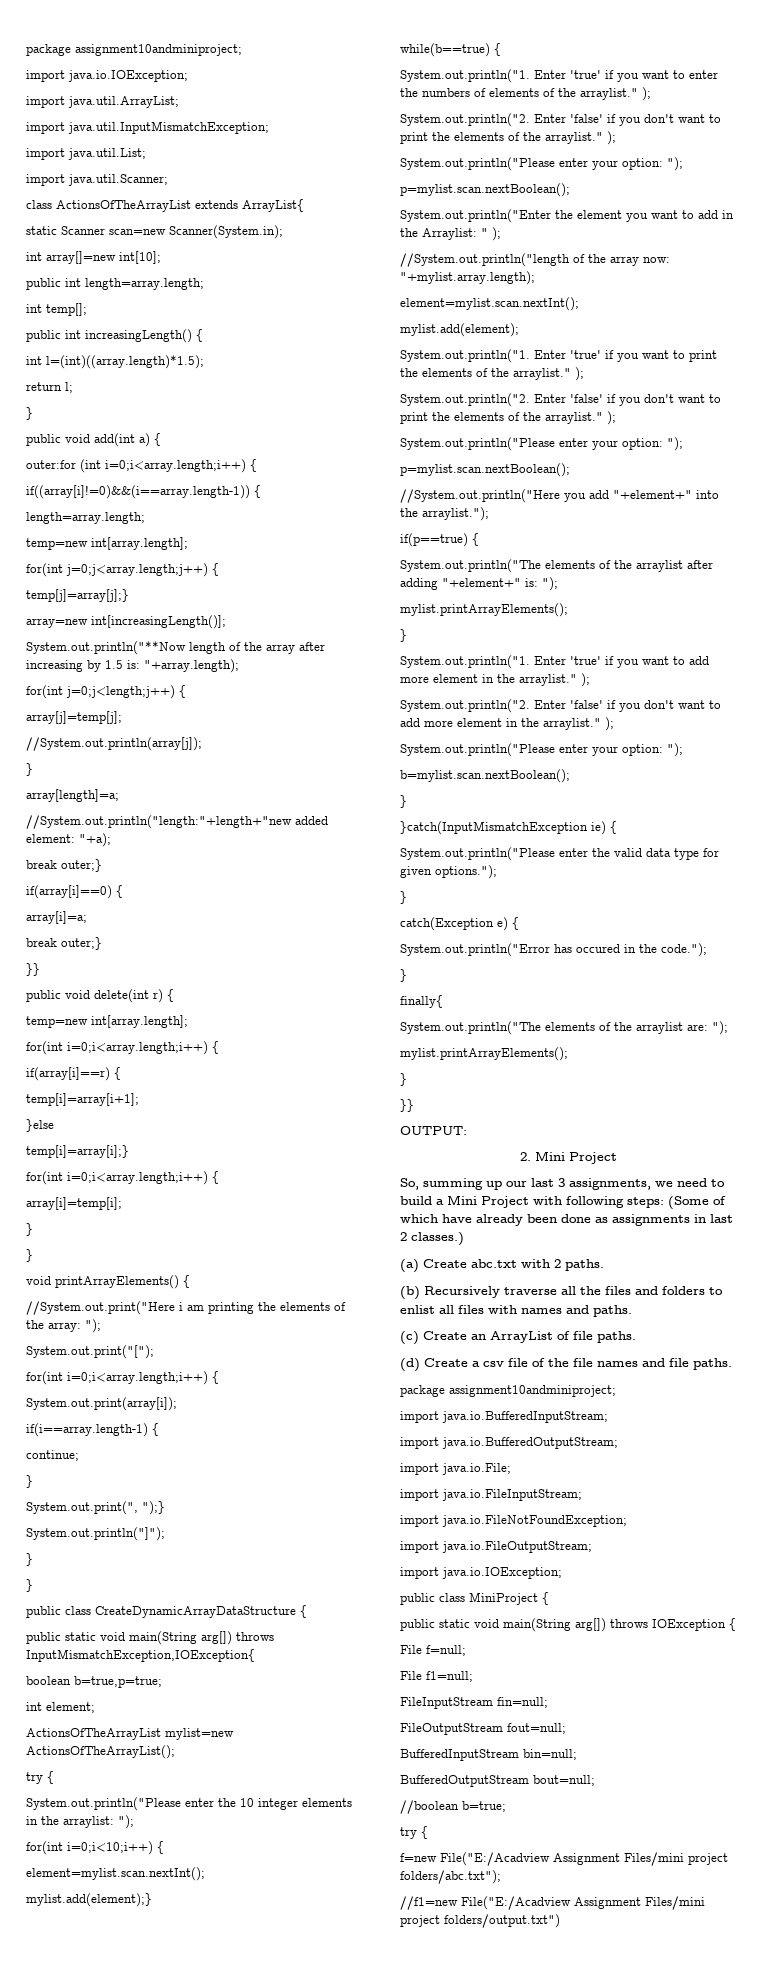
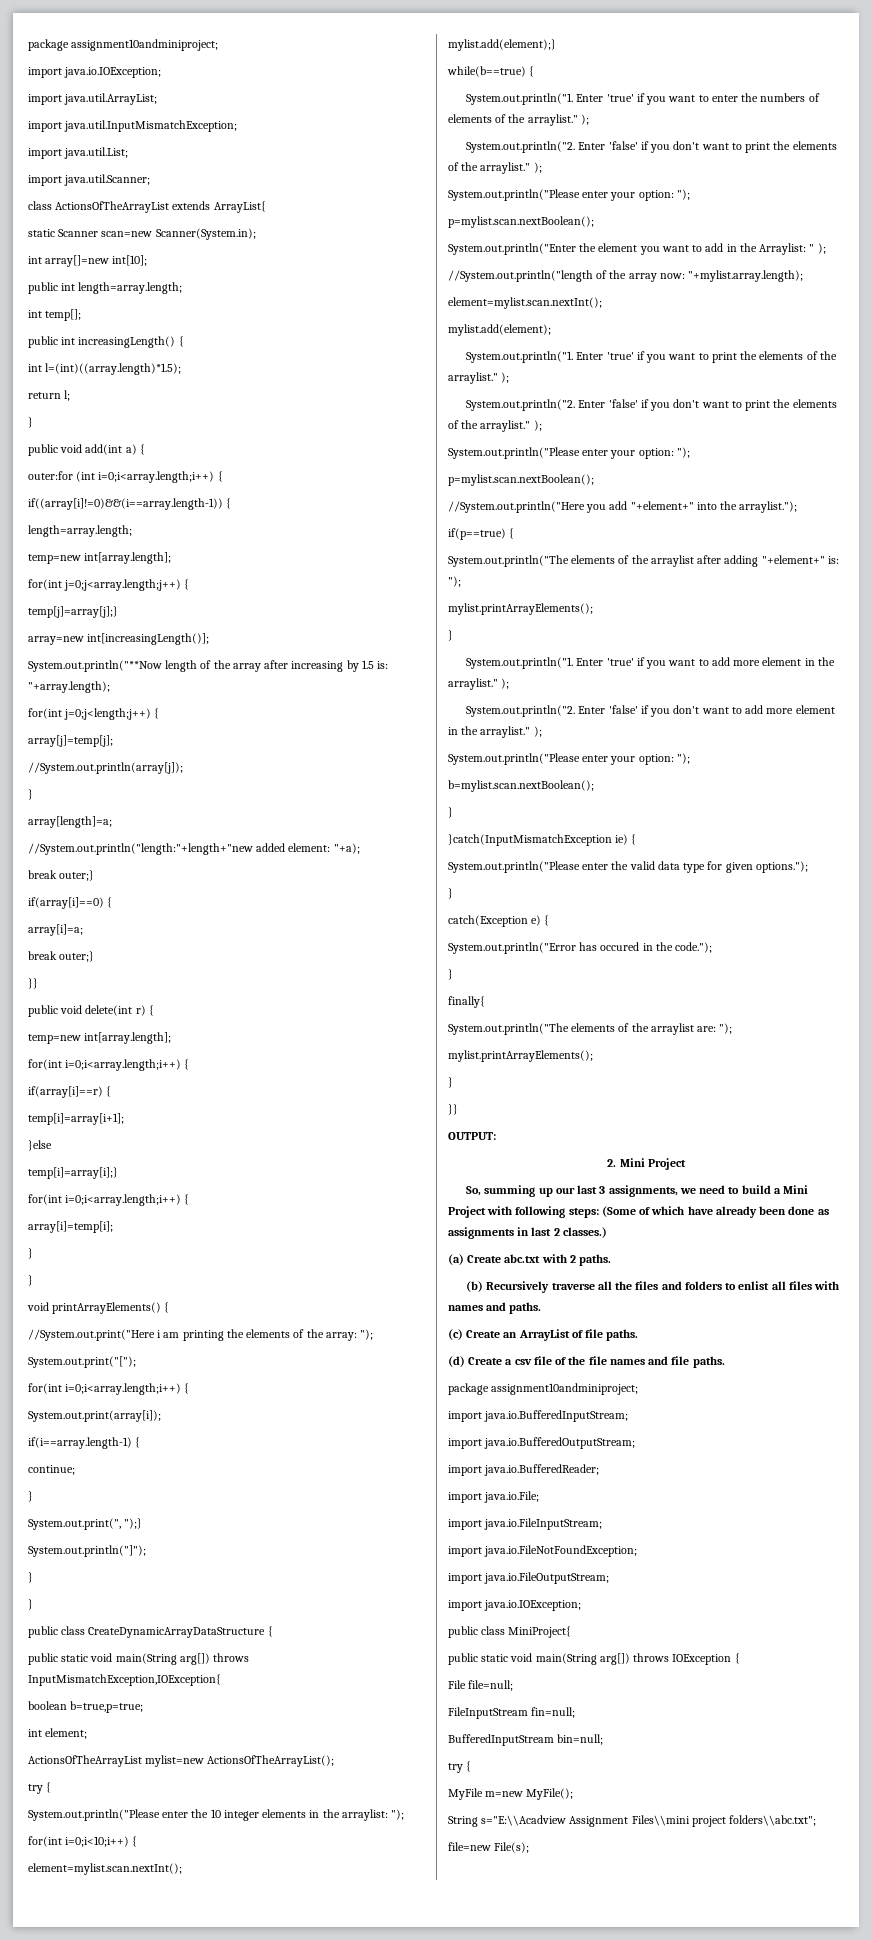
+ import java.io.BufferedReader;
- public class MiniProject {
+ public class MiniProject{
- File f=null;
- File f1=null;
+ File file=null;
- FileOutputStream fout=null;
  BufferedInputStream bin=null;
- BufferedOutputStream bout=null;
- //boolean b=true;
  try {
- f=new File("E:/Acadview Assignment Files/mini project folders/abc.txt");
- //f1=new File("E:/Acadview Assignment Files/mini project folders/output.txt")
+ MyFile m=new MyFile();
+ String s="E:\\Acadview Assignment Files\\mini project folders\\abc.txt";
+ file=new File(s);

